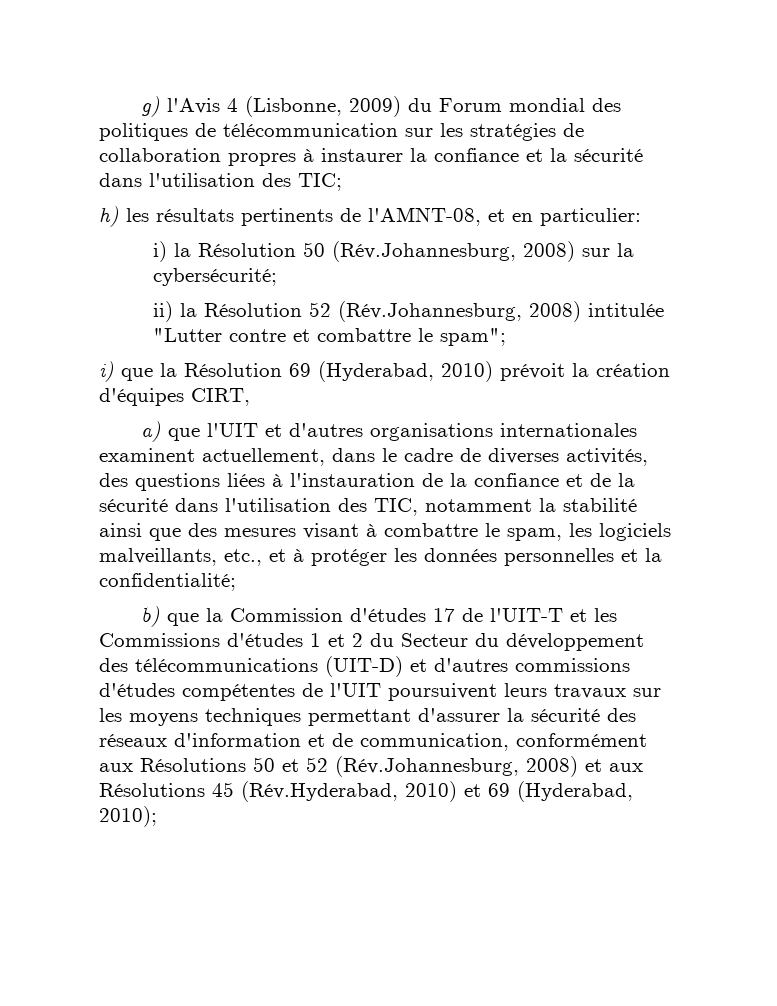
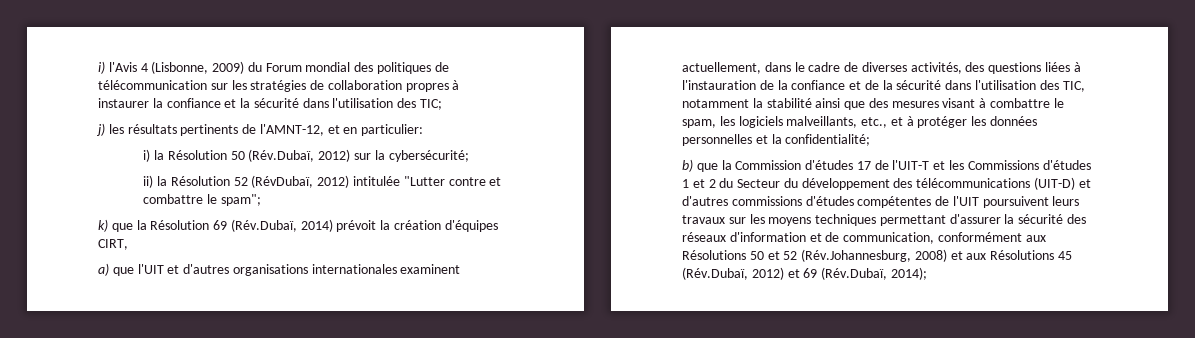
- g) l'Avis 4 (Lisbonne, 2009) du Forum mondial des politiques de télécommunication sur les stratégies de collaboration propres à instaurer la confiance et la sécurité dans l'utilisation des TIC;
+ i) l'Avis 4 (Lisbonne, 2009) du Forum mondial des politiques de télécommunication sur les stratégies de collaboration propres à instaurer la confiance et la sécurité dans l'utilisation des TIC;
- h) les résultats pertinents de l'AMNT-08, et en particulier:
+ j) les résultats pertinents de l'AMNT-12, et en particulier:
- i) la Résolution 50 (Rév.Johannesburg, 2008) sur la cybersécurité;
+ i) la Résolution 50 (Rév.Dubaï, 2012) sur la cybersécurité;
- ii) la Résolution 52 (Rév.Johannesburg, 2008) intitulée "Lutter contre et combattre le spam";
+ ii) la Résolution 52 (RévDubaï, 2012) intitulée "Lutter contre et combattre le spam";
- i) que la Résolution 69 (Hyderabad, 2010) prévoit la création d'équipes CIRT,
+ k) que la Résolution 69 (Rév.Dubaï, 2014) prévoit la création d'équipes CIRT,
- b) que la Commission d'études 17 de l'UIT-T et les Commissions d'études 1 et 2 du Secteur du développement des télécommunications (UIT-D) et d'autres commissions d'études compétentes de l'UIT poursuivent leurs travaux sur les moyens techniques permettant d'assurer la sécurité des réseaux d'information et de communication, conformément aux Résolutions 50 et 52 (Rév.Johannesburg, 2008) et aux Résolutions 45 (Rév.Hyderabad, 2010) et 69 (Hyderabad, 2010);
+ b) que la Commission d'études 17 de l'UIT-T et les Commissions d'études 1 et 2 du Secteur du développement des télécommunications (UIT-D) et d'autres commissions d'études compétentes de l'UIT poursuivent leurs travaux sur les moyens techniques permettant d'assurer la sécurité des réseaux d'information et de communication, conformément aux Résolutions 50 et 52 (Rév.Johannesburg, 2008) et aux Résolutions 45 (Rév.Dubaï, 2012) et 69 (Rév.Dubaï, 2014);

